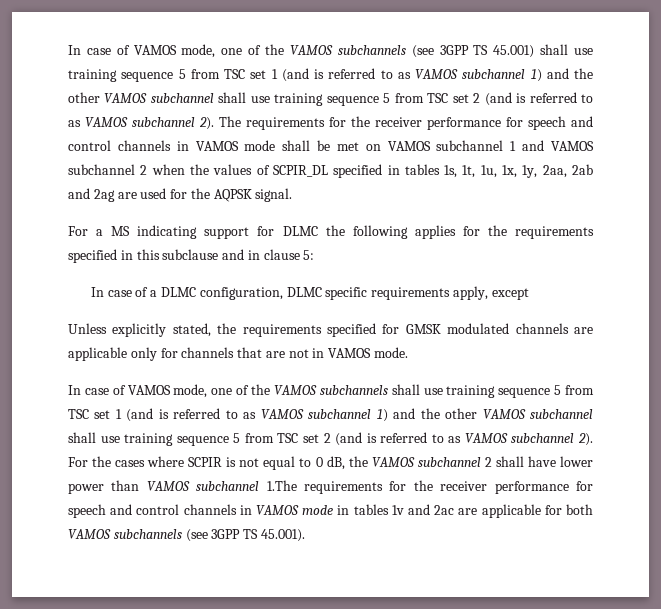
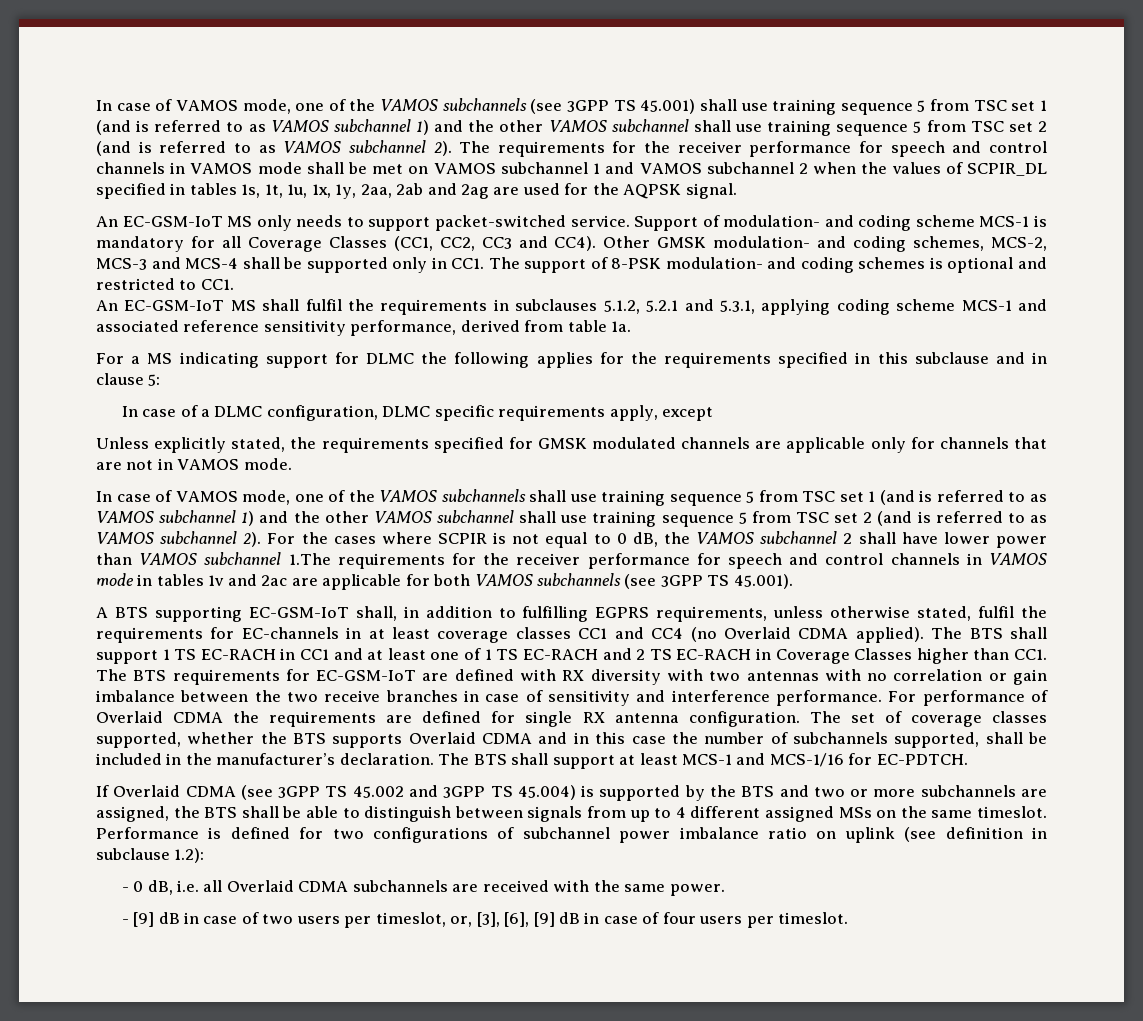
+ An EC-GSM-IoT MS only needs to support packet-switched service. Support of modulation- and coding scheme MCS-1 is mandatory for all Coverage Classes (CC1, CC2, CC3 and CC4). Other GMSK modulation- and coding schemes, MCS-2, MCS-3 and MCS-4 shall be supported only in CC1. The support of 8-PSK modulation- and coding schemes is optional and restricted to CC1.
+ An EC-GSM-IoT MS shall fulfil the requirements in subclauses 5.1.2, 5.2.1 and 5.3.1, applying coding scheme MCS-1 and associated reference sensitivity performance, derived from table 1a.
+ A BTS supporting EC-GSM-IoT shall, in addition to fulfilling EGPRS requirements, unless otherwise stated, fulfil the requirements for EC-channels in at least coverage classes CC1 and CC4 (no Overlaid CDMA applied). The BTS shall support 1 TS EC-RACH in CC1 and at least one of 1 TS EC-RACH and 2 TS EC-RACH in Coverage Classes higher than CC1. The BTS requirements for EC-GSM-IoT are defined with RX diversity with two antennas with no correlation or gain imbalance between the two receive branches in case of sensitivity and interference performance. For performance of Overlaid CDMA the requirements are defined for single RX antenna configuration. The set of coverage classes supported, whether the BTS supports Overlaid CDMA and in this case the number of subchannels supported, shall be included in the manufacturer’s declaration. The BTS shall support at least MCS-1 and MCS-1/16 for EC-PDTCH.
+ If Overlaid CDMA (see 3GPP TS 45.002 and 3GPP TS 45.004) is supported by the BTS and two or more subchannels are assigned, the BTS shall be able to distinguish between signals from up to 4 different assigned MSs on the same timeslot. Performance is defined for two configurations of subchannel power imbalance ratio on uplink (see definition in subclause 1.2):
+ - 0 dB, i.e. all Overlaid CDMA subchannels are received with the same power.
+ - [9] dB in case of two users per timeslot, or, [3], [6], [9] dB in case of four users per timeslot.

